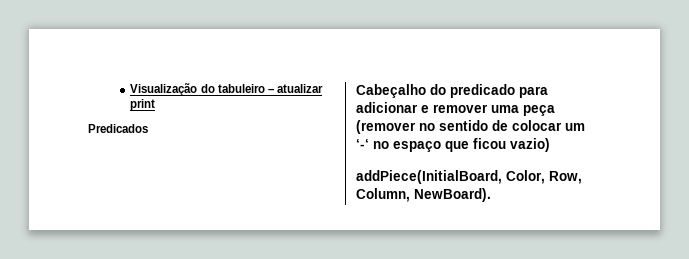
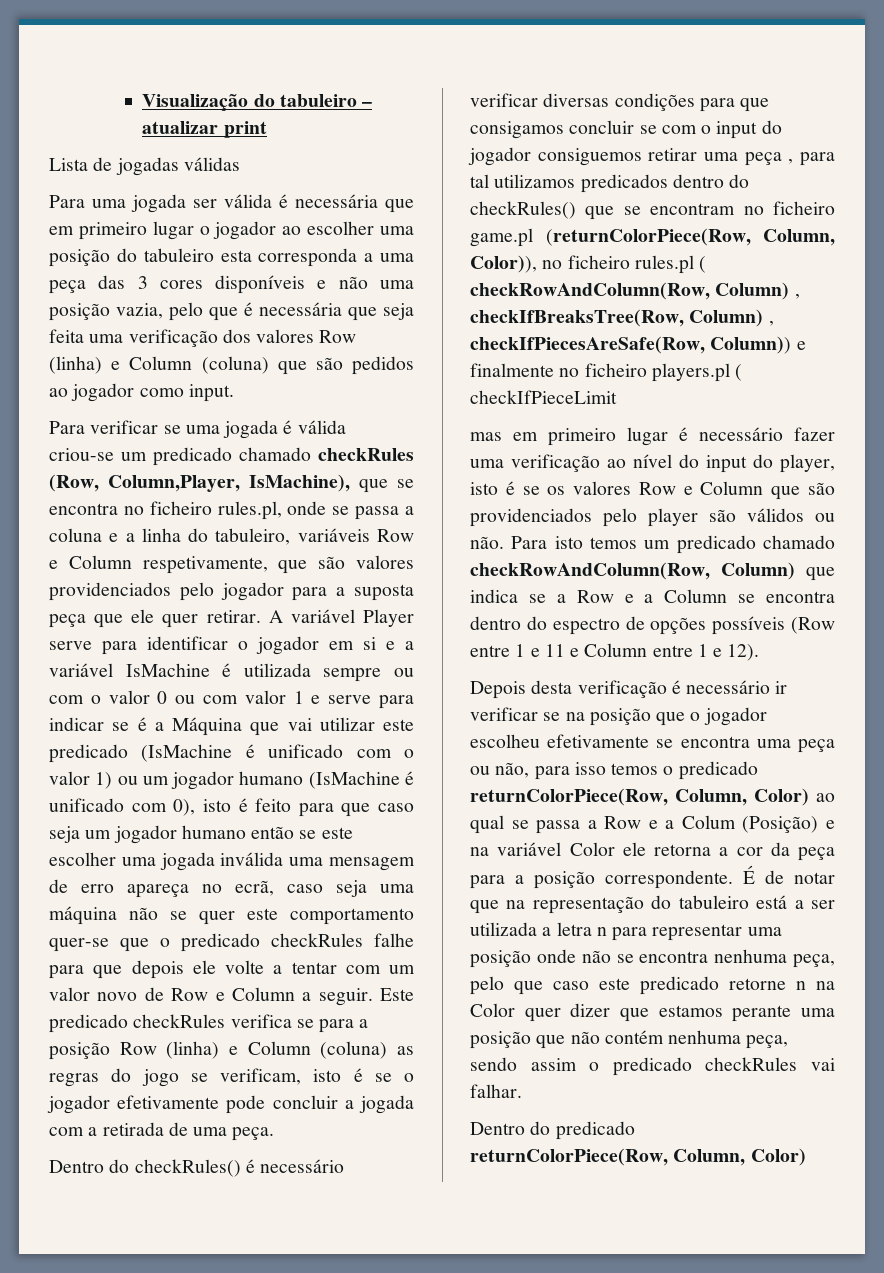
- Predicados
- Cabeçalho do predicado para adicionar e remover uma peça (remover no sentido de colocar um ‘-‘ no espaço que ficou vazio)
- addPiece(InitialBoard, Color, Row, Column, NewBoard).
+ Lista de jogadas válidas
+ Para uma jogada ser válida é necessária que em primeiro lugar o jogador ao escolher uma posição do tabuleiro esta corresponda a uma peça das 3 cores disponíveis e não uma posição vazia, pelo que é necessária que seja feita uma verificação dos valores Row (linha) e Column (coluna) que são pedidos ao jogador como input.
+ Para verificar se uma jogada é válida criou-se um predicado chamado checkRules (Row, Column,Player, IsMachine), que se encontra no ficheiro rules.pl, onde se passa a coluna e a linha do tabuleiro, variáveis Row e Column respetivamente, que são valores providenciados pelo jogador para a suposta peça que ele quer retirar. A variável Player serve para identificar o jogador em si e a variável IsMachine é utilizada sempre ou com o valor 0 ou com valor 1 e serve para indicar se é a Máquina que vai utilizar este predicado (IsMachine é unificado com o valor 1) ou um jogador humano (IsMachine é unificado com 0), isto é feito para que caso seja um jogador humano então se este escolher uma jogada inválida uma mensagem de erro apareça no ecrã, caso seja uma máquina não se quer este comportamento quer-se que o predicado checkRules falhe para que depois ele volte a tentar com um valor novo de Row e Column a seguir. Este predicado checkRules verifica se para a posição Row (linha) e Column (coluna) as regras do jogo se verificam, isto é se o jogador efetivamente pode concluir a jogada com a retirada de uma peça.
+ Dentro do checkRules() é necessário verificar diversas condições para que consigamos concluir se com o input do jogador consiguemos retirar uma peça , para tal utilizamos predicados dentro do checkRules() que se encontram no ficheiro game.pl (returnColorPiece(Row, Column, Color)), no ficheiro rules.pl ( checkRowAndColumn(Row, Column) , checkIfBreaksTree(Row, Column) , checkIfPiecesAreSafe(Row, Column)) e finalmente no ficheiro players.pl ( checkIfPieceLimit
+ mas em primeiro lugar é necessário fazer uma verificação ao nível do input do player, isto é se os valores Row e Column que são providenciados pelo player são válidos ou não. Para isto temos um predicado chamado checkRowAndColumn(Row, Column) que indica se a Row e a Column se encontra dentro do espectro de opções possíveis (Row entre 1 e 11 e Column entre 1 e 12).
+ Depois desta verificação é necessário ir verificar se na posição que o jogador escolheu efetivamente se encontra uma peça ou não, para isso temos o predicado returnColorPiece(Row, Column, Color) ao qual se passa a Row e a Colum (Posição) e na variável Color ele retorna a cor da peça para a posição correspondente. É de notar que na representação do tabuleiro está a ser utilizada a letra n para representar uma posição onde não se encontra nenhuma peça, pelo que caso este predicado retorne n na Color quer dizer que estamos perante uma posição que não contém nenhuma peça, sendo assim o predicado checkRules vai falhar.
+ Dentro do predicado returnColorPiece(Row, Column, Color)

